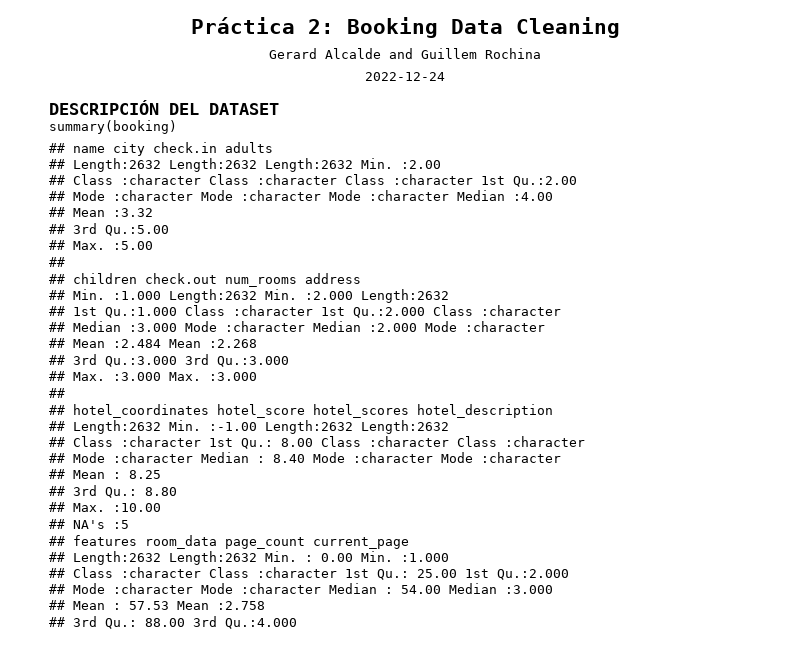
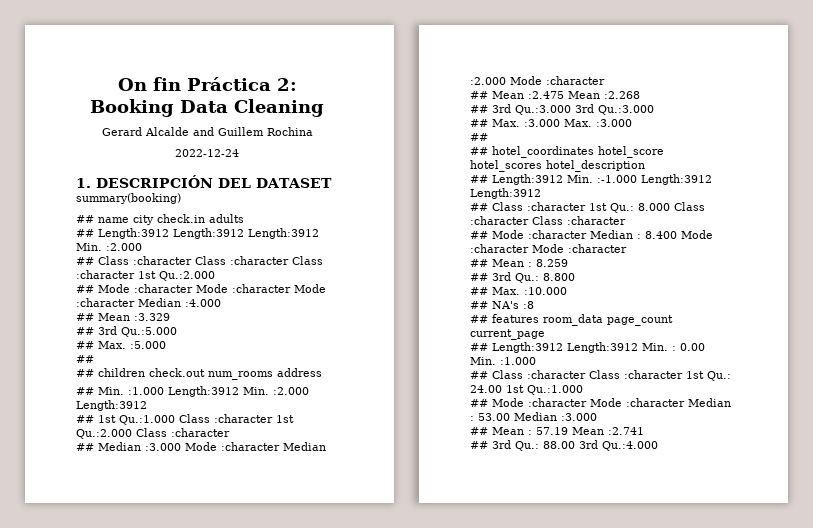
- Práctica 2: Booking Data Cleaning
+ On fin Práctica 2: Booking Data Cleaning
- DESCRIPCIÓN DEL DATASET
+ 1. DESCRIPCIÓN DEL DATASET
- ## Length:2632 Length:2632 Length:2632 Min. :2.00
+ ## Length:3912 Length:3912 Length:3912 Min. :2.000
- ## Class :character Class :character Class :character 1st Qu.:2.00
+ ## Class :character Class :character Class :character 1st Qu.:2.000
- ## Mode :character Mode :character Mode :character Median :4.00
- ## Mean :3.32
- ## 3rd Qu.:5.00
- ## Max. :5.00
+ ## Mode :character Mode :character Mode :character Median :4.000
+ ## Mean :3.329
+ ## 3rd Qu.:5.000
+ ## Max. :5.000
- ## Min. :1.000 Length:2632 Min. :2.000 Length:2632
+ ## Min. :1.000 Length:3912 Min. :2.000 Length:3912
- ## Mean :2.484 Mean :2.268
+ ## Mean :2.475 Mean :2.268
- ## Length:2632 Min. :-1.00 Length:2632 Length:2632
+ ## Length:3912 Min. :-1.000 Length:3912 Length:3912
- ## Class :character 1st Qu.: 8.00 Class :character Class :character
+ ## Class :character 1st Qu.: 8.000 Class :character Class :character
- ## Mode :character Median : 8.40 Mode :character Mode :character
+ ## Mode :character Median : 8.400 Mode :character Mode :character
- ## Mean : 8.25
- ## 3rd Qu.: 8.80
- ## Max. :10.00
+ ## Mean : 8.259
+ ## 3rd Qu.: 8.800
+ ## Max. :10.000
- ## NA's :5
+ ## NA's :8
- ## Length:2632 Length:2632 Min. : 0.00 Min. :1.000
+ ## Length:3912 Length:3912 Min. : 0.00 Min. :1.000
- ## Class :character Class :character 1st Qu.: 25.00 1st Qu.:2.000
+ ## Class :character Class :character 1st Qu.: 24.00 1st Qu.:1.000
- ## Mode :character Mode :character Median : 54.00 Median :3.000
+ ## Mode :character Mode :character Median : 53.00 Median :3.000
- ## Mean : 57.53 Mean :2.758
+ ## Mean : 57.19 Mean :2.741

